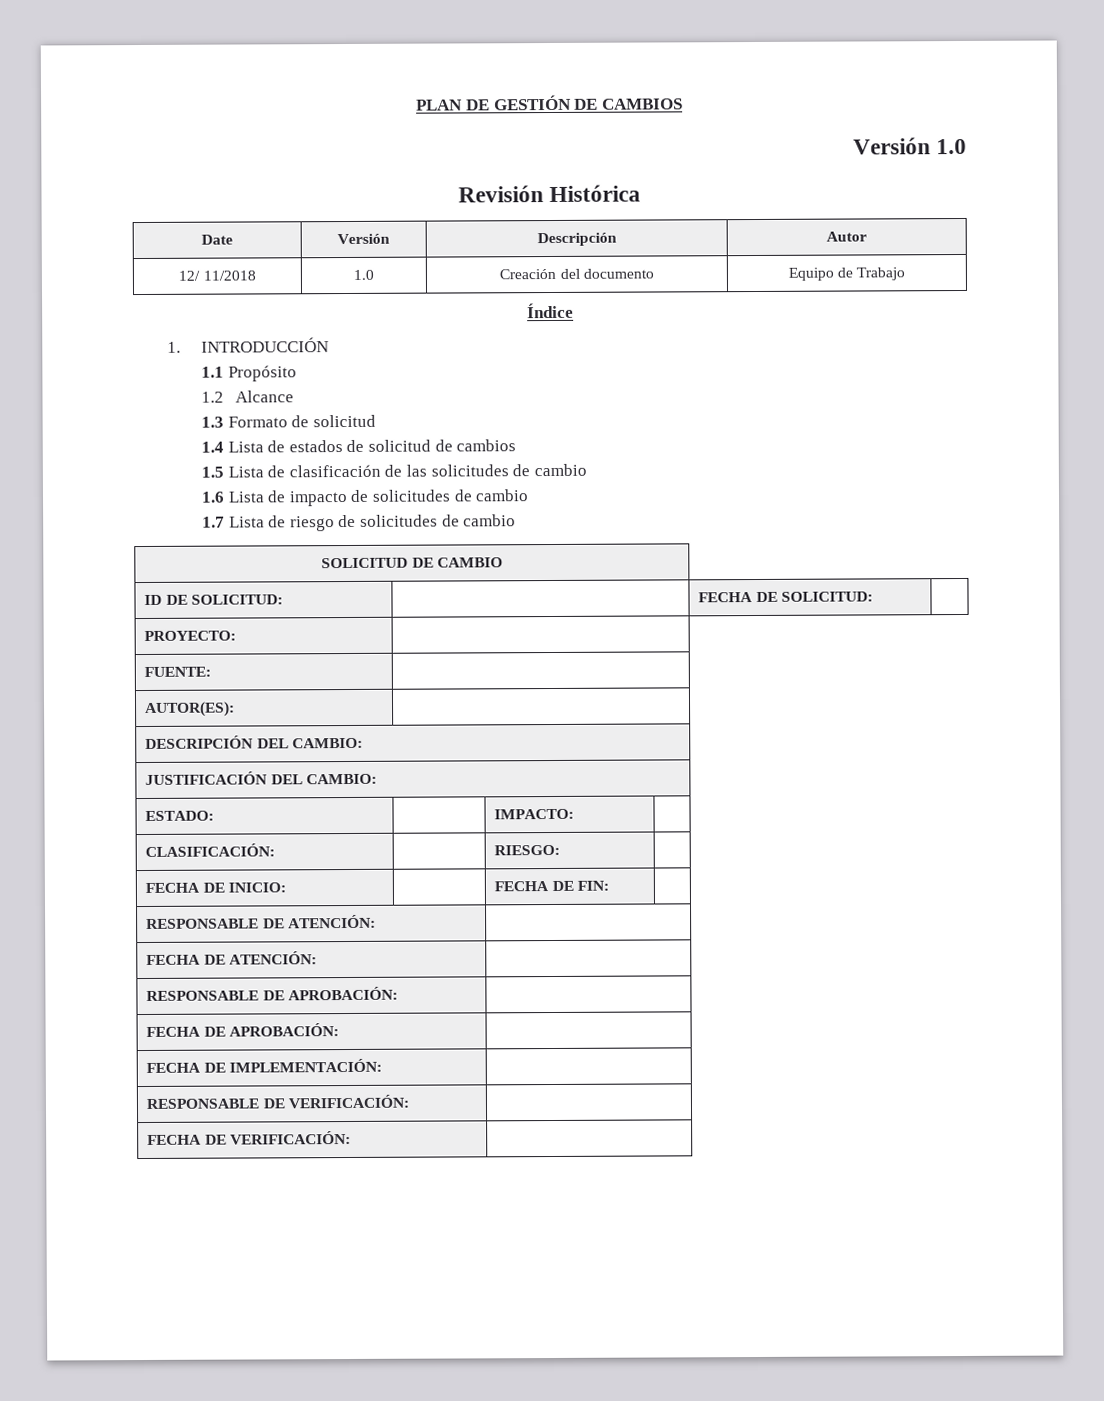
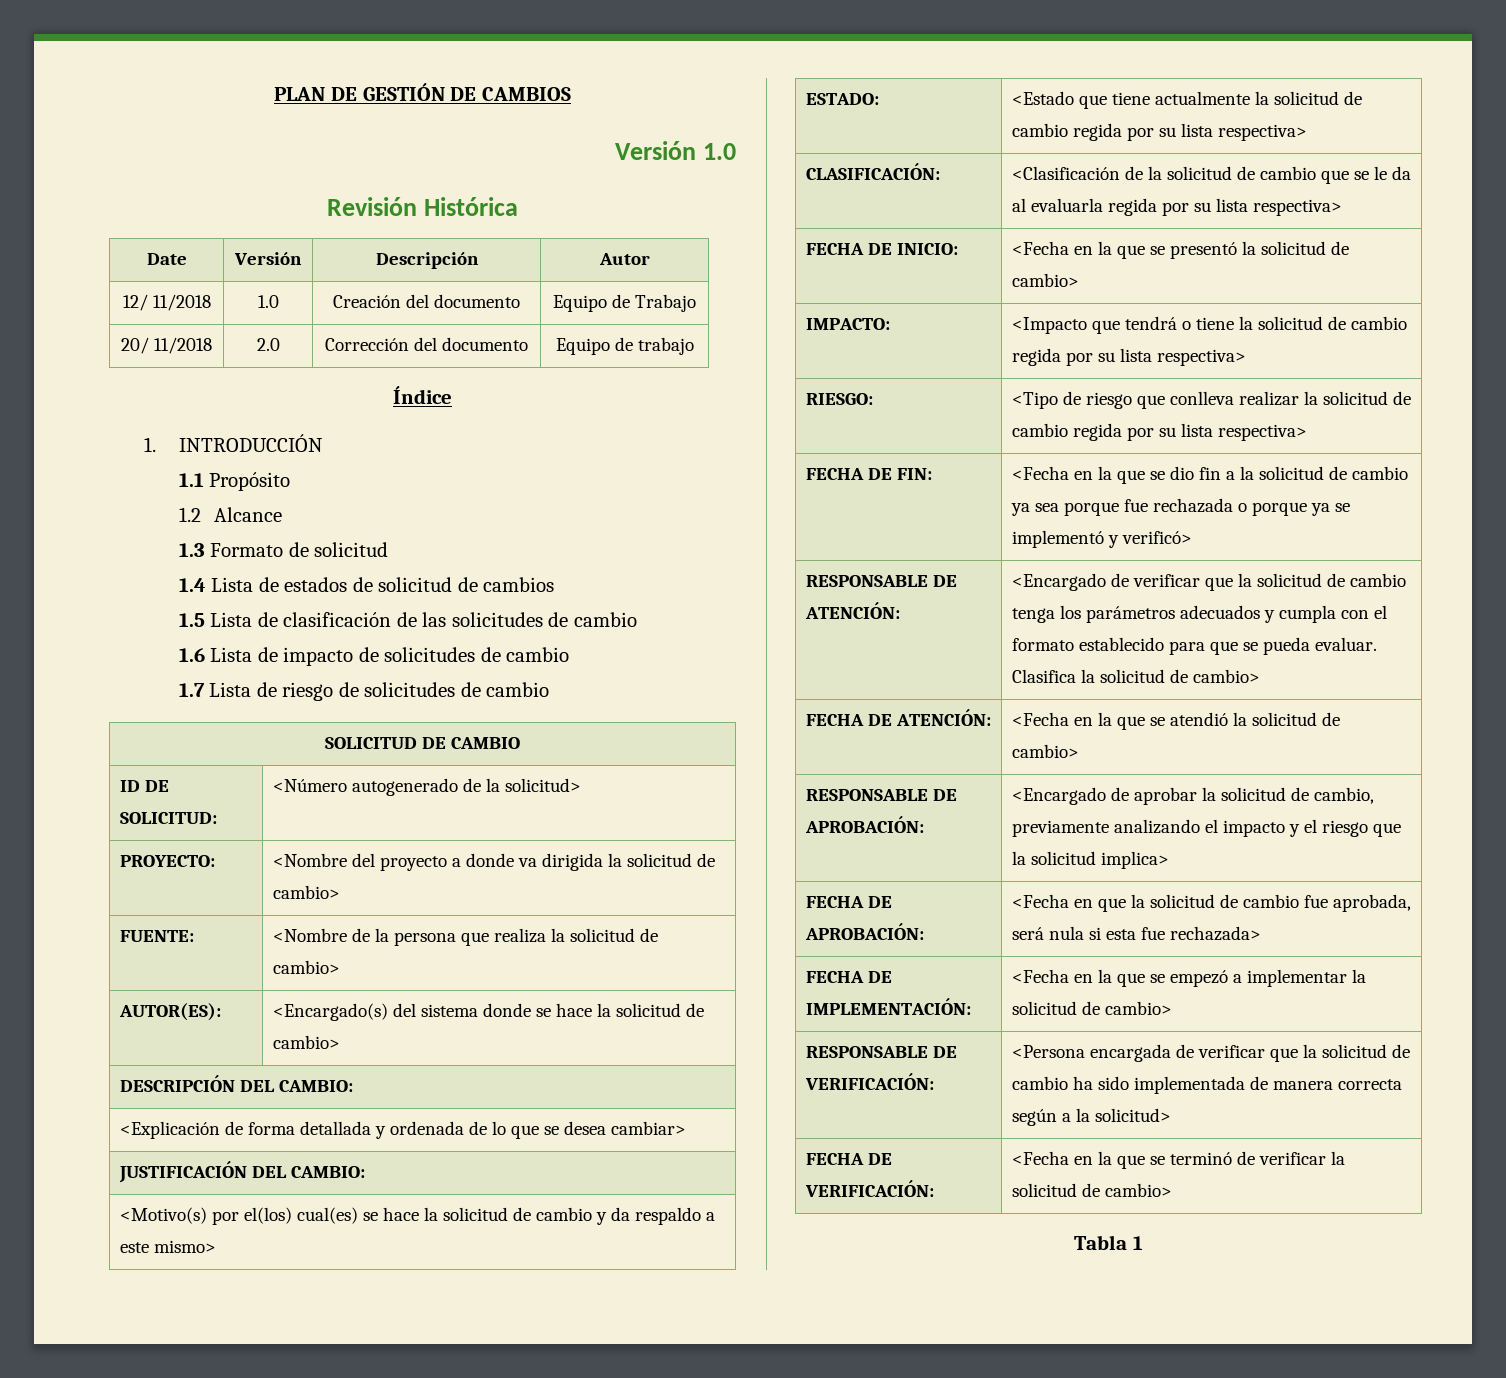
+ 20/ 11/2018 | 2.0 | Corrección del documento | Equipo de trabajo
- ID DE SOLICITUD: | | FECHA DE SOLICITUD: |
- PROYECTO: |
- FUENTE: |
- AUTOR(ES): |
+ ID DE SOLICITUD: | <Número autogenerado de la solicitud>
+ PROYECTO: | <Nombre del proyecto a donde va dirigida la solicitud de cambio>
+ FUENTE: | <Nombre de la persona que realiza la solicitud de cambio>
+ AUTOR(ES): | <Encargado(s) del sistema donde se hace la solicitud de cambio>
  DESCRIPCIÓN DEL CAMBIO:
+ <Explicación de forma detallada y ordenada de lo que se desea cambiar>
  JUSTIFICACIÓN DEL CAMBIO:
- ESTADO: | | IMPACTO: |
- CLASIFICACIÓN: | | RIESGO: |
- FECHA DE INICIO: | | FECHA DE FIN: |
- RESPONSABLE DE ATENCIÓN: |
- FECHA DE ATENCIÓN: |
- RESPONSABLE DE APROBACIÓN: |
- FECHA DE APROBACIÓN: |
- FECHA DE IMPLEMENTACIÓN: |
- RESPONSABLE DE VERIFICACIÓN: |
- FECHA DE VERIFICACIÓN: |
+ <Motivo(s) por el(los) cual(es) se hace la solicitud de cambio y da respaldo a este mismo>
+ ESTADO: | <Estado que tiene actualmente la solicitud de cambio regida por su lista respectiva>
+ CLASIFICACIÓN: | <Clasificación de la solicitud de cambio que se le da al evaluarla regida por su lista respectiva>
+ FECHA DE INICIO: | <Fecha en la que se presentó la solicitud de cambio>
+ IMPACTO: | <Impacto que tendrá o tiene la solicitud de cambio regida por su lista respectiva>
+ RIESGO: | <Tipo de riesgo que conlleva realizar la solicitud de cambio regida por su lista respectiva>
+ FECHA DE FIN: | <Fecha en la que se dio fin a la solicitud de cambio ya sea porque fue rechazada o porque ya se implementó y verificó>
+ RESPONSABLE DE ATENCIÓN: | <Encargado de verificar que la solicitud de cambio tenga los parámetros adecuados y cumpla con el formato establecido para que se pueda evaluar. Clasifica la solicitud de cambio>
+ FECHA DE ATENCIÓN: | <Fecha en la que se atendió la solicitud de cambio>
+ RESPONSABLE DE APROBACIÓN: | <Encargado de aprobar la solicitud de cambio, previamente analizando el impacto y el riesgo que la solicitud implica>
+ FECHA DE APROBACIÓN: | <Fecha en que la solicitud de cambio fue aprobada, será nula si esta fue rechazada>
+ FECHA DE IMPLEMENTACIÓN: | <Fecha en la que se empezó a implementar la solicitud de cambio>
+ RESPONSABLE DE VERIFICACIÓN: | <Persona encargada de verificar que la solicitud de cambio ha sido implementada de manera correcta según a la solicitud>
+ FECHA DE VERIFICACIÓN: | <Fecha en la que se terminó de verificar la solicitud de cambio>
+ Tabla 1

